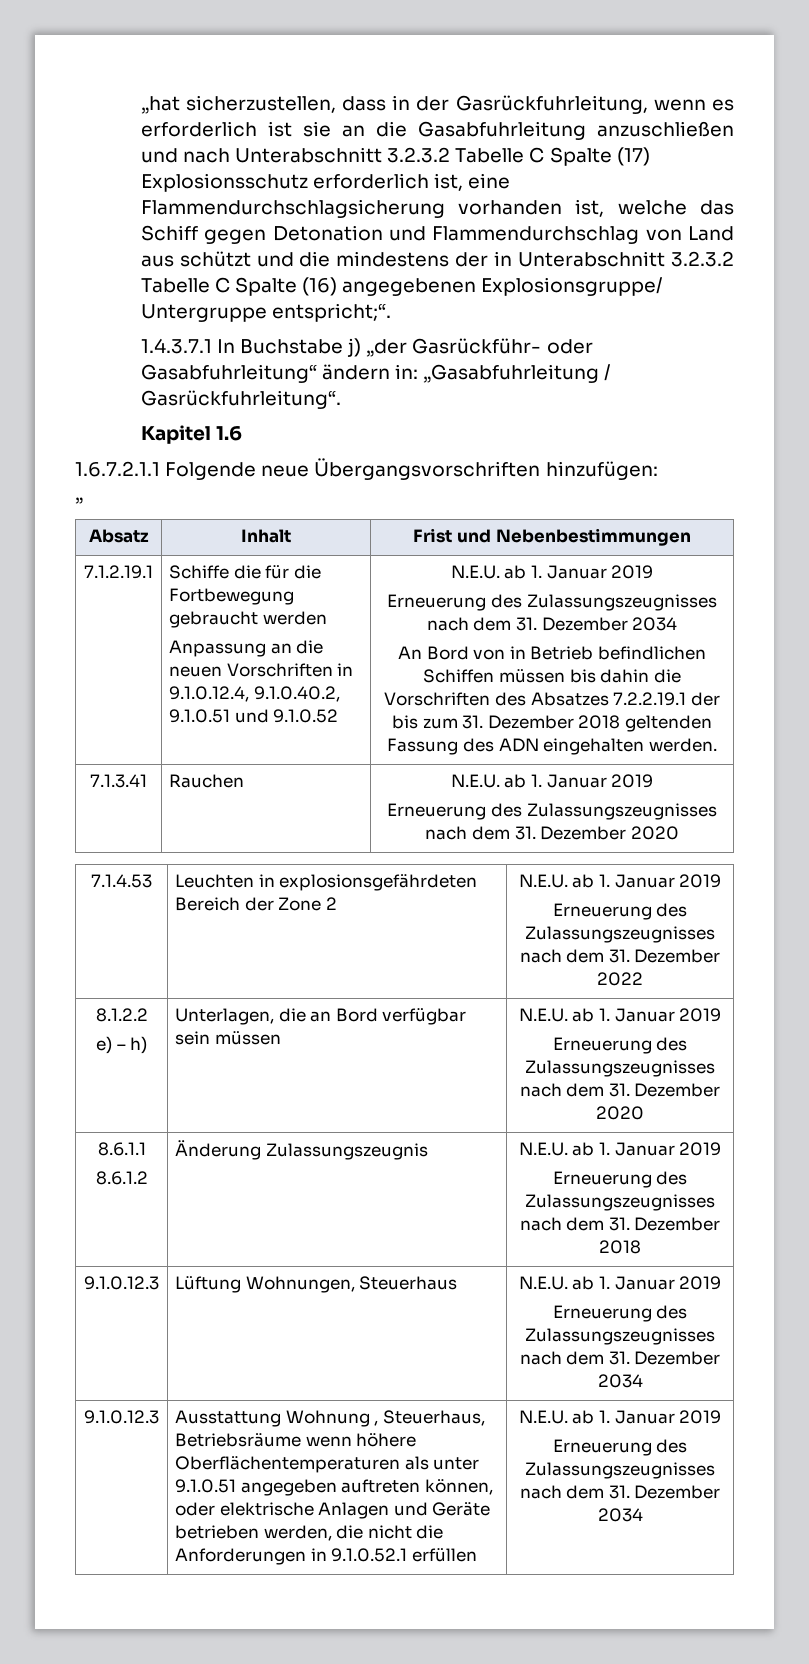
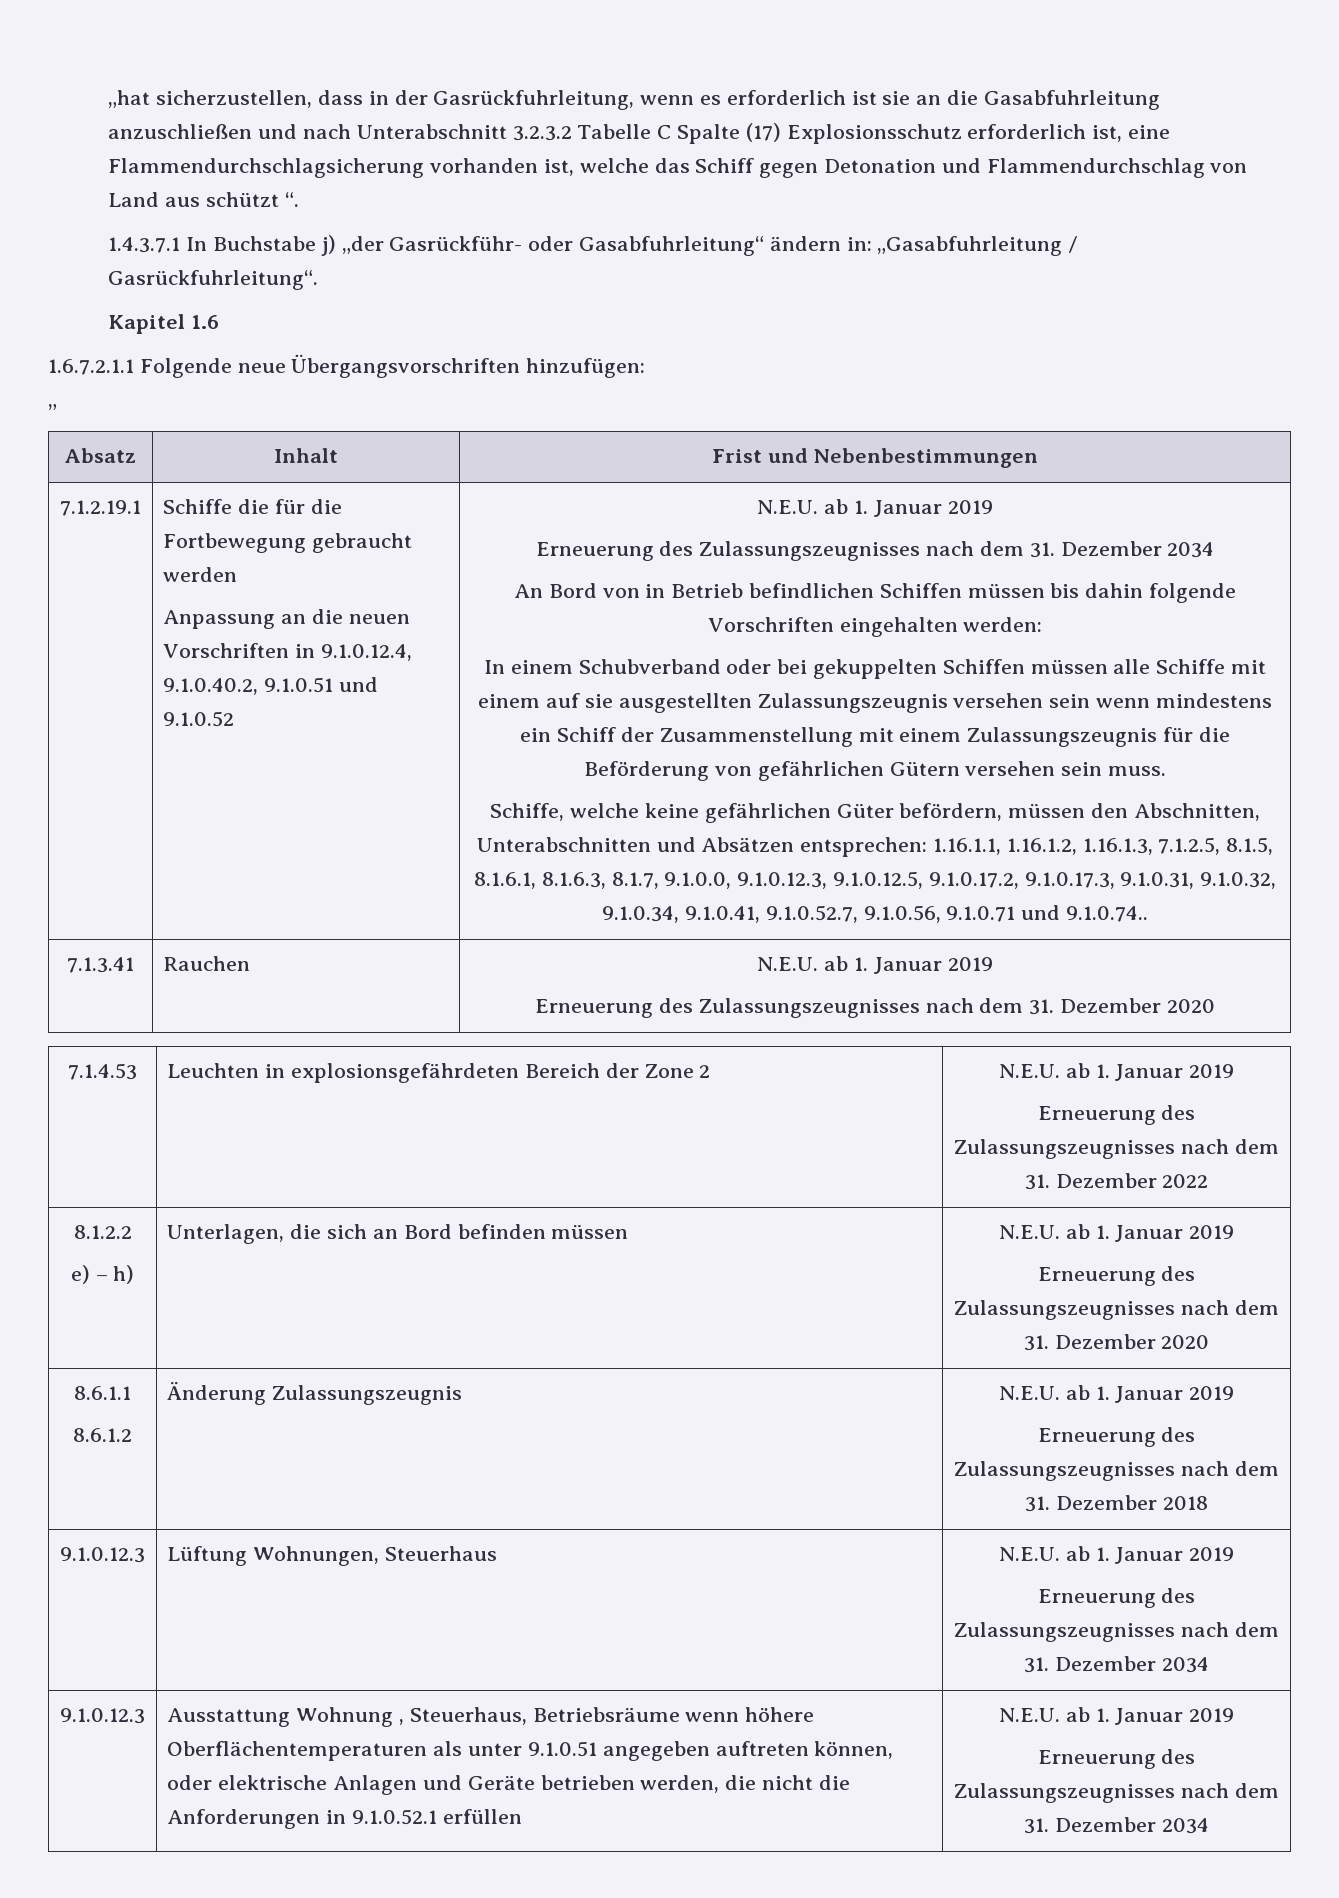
- „hat sicherzustellen, dass in der Gasrückfuhrleitung, wenn es erforderlich ist sie an die Gasabfuhrleitung anzuschließen und nach Unterabschnitt 3.2.3.2 Tabelle C Spalte (17) Explosionsschutz erforderlich ist, eine Flammendurchschlagsicherung vorhanden ist, welche das Schiff gegen Detonation und Flammendurchschlag von Land aus schützt und die mindestens der in Unterabschnitt 3.2.3.2 Tabelle C Spalte (16) angegebenen Explosionsgruppe/ Untergruppe entspricht;“.
+ „hat sicherzustellen, dass in der Gasrückfuhrleitung, wenn es erforderlich ist sie an die Gasabfuhrleitung anzuschließen und nach Unterabschnitt 3.2.3.2 Tabelle C Spalte (17) Explosionsschutz erforderlich ist, eine Flammendurchschlagsicherung vorhanden ist, welche das Schiff gegen Detonation und Flammendurchschlag von Land aus schützt “.
- An Bord von in Betrieb befindlichen Schiffen müssen bis dahin die Vorschriften des Absatzes 7.2.2.19.1 der bis zum 31. Dezember 2018 geltenden Fassung des ADN eingehalten werden.
+ An Bord von in Betrieb befindlichen Schiffen müssen bis dahin folgende Vorschriften eingehalten werden:
+ In einem Schubverband oder bei gekuppelten Schiffen müssen alle Schiffe mit einem auf sie ausgestellten Zulassungszeugnis versehen sein wenn mindestens ein Schiff der Zusammenstellung mit einem Zulassungszeugnis für die Beförderung von gefährlichen Gütern versehen sein muss.
+ Schiffe, welche keine gefährlichen Güter befördern, müssen den Abschnitten, Unterabschnitten und Absätzen entsprechen: 1.16.1.1, 1.16.1.2, 1.16.1.3, 7.1.2.5, 8.1.5, 8.1.6.1, 8.1.6.3, 8.1.7, 9.1.0.0, 9.1.0.12.3, 9.1.0.12.5, 9.1.0.17.2, 9.1.0.17.3, 9.1.0.31, 9.1.0.32, 9.1.0.34, 9.1.0.41, 9.1.0.52.7, 9.1.0.56, 9.1.0.71 und 9.1.0.74..
  8.1.2.2
- e) – h) | Unterlagen, die an Bord verfügbar sein müssen | N.E.U. ab 1. Januar 2019
+ e) – h) | Unterlagen, die sich an Bord befinden müssen | N.E.U. ab 1. Januar 2019

